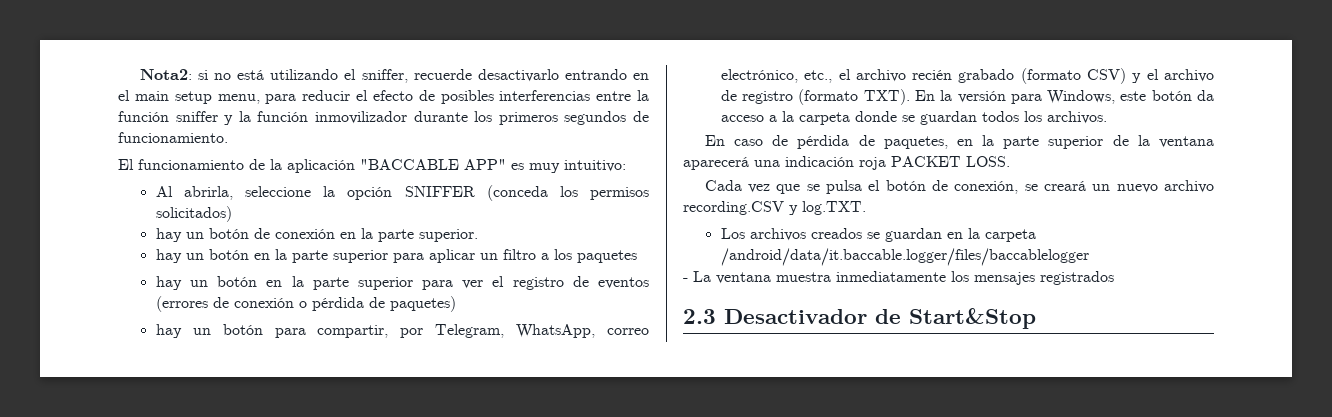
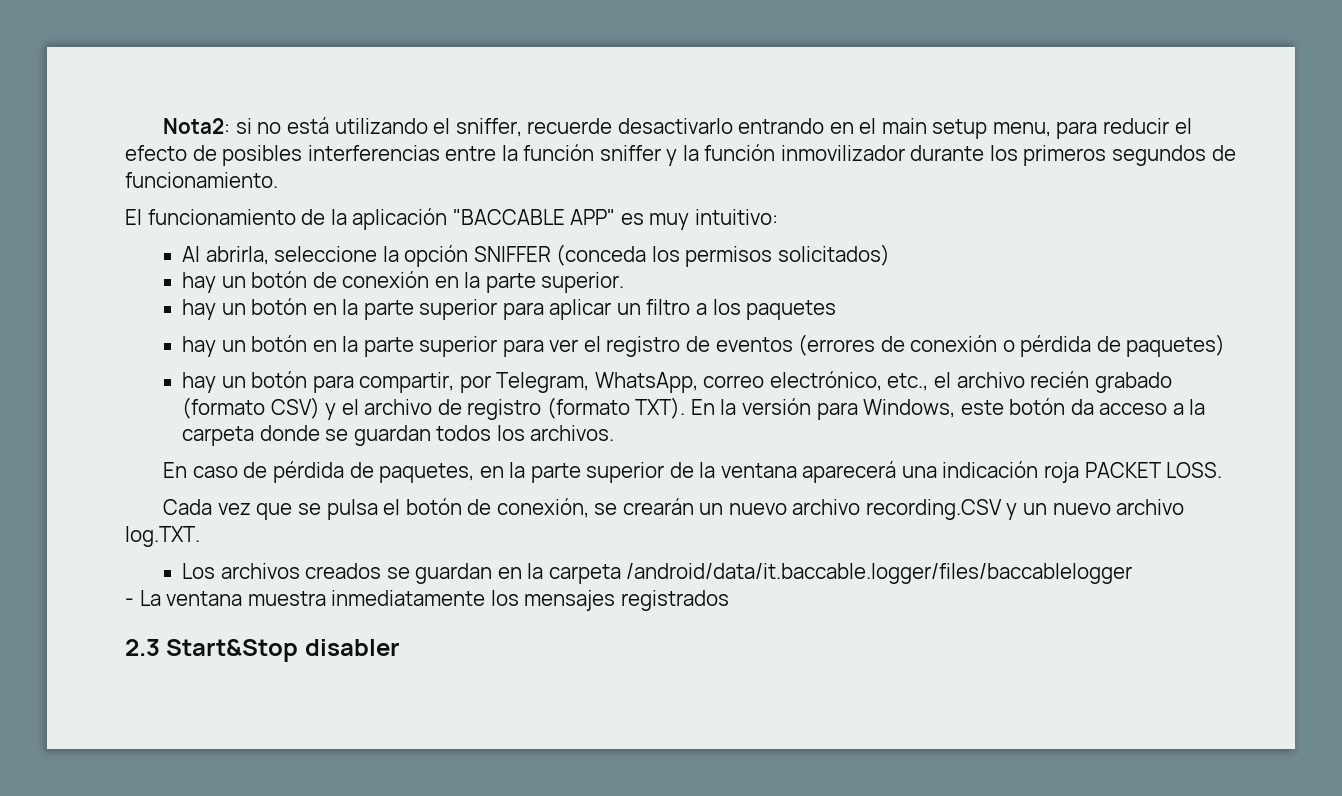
- Cada vez que se pulsa el botón de conexión, se creará un nuevo archivo recording.CSV y log.TXT.
+ Cada vez que se pulsa el botón de conexión, se crearán un nuevo archivo recording.CSV y un nuevo archivo log.TXT.
- 2.3 Desactivador de Start&Stop
+ 2.3 Start&Stop disabler

